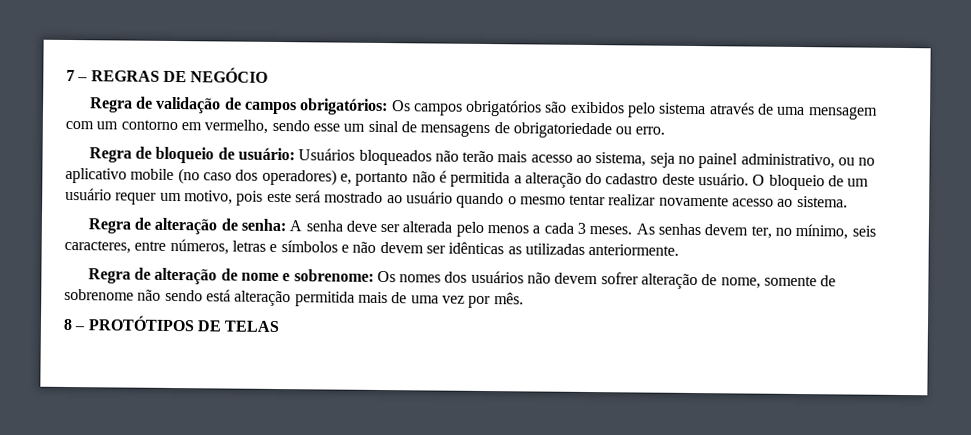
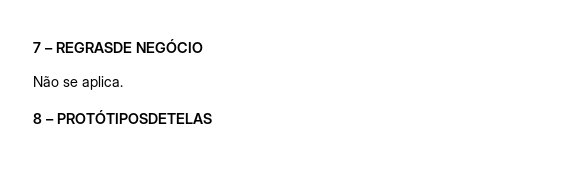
- 7 – REGRAS DE NEGÓCIO
+ 7 – REGRASDE NEGÓCIO
- Regra de validação de campos obrigatórios: Os campos obrigatórios são exibidos pelo sistema através de uma mensagem com um contorno em vermelho, sendo esse um sinal de mensagens de obrigatoriedade ou erro.
- Regra de bloqueio de usuário: Usuários bloqueados não terão mais acesso ao sistema, seja no painel administrativo, ou no aplicativo mobile (no caso dos operadores) e, portanto não é permitida a alteração do cadastro deste usuário. O bloqueio de um usuário requer um motivo, pois este será mostrado ao usuário quando o mesmo tentar realizar novamente acesso ao sistema.
- Regra de alteração de senha: A senha deve ser alterada pelo menos a cada 3 meses. As senhas devem ter, no mínimo, seis caracteres, entre números, letras e símbolos e não devem ser idênticas as utilizadas anteriormente.
- Regra de alteração de nome e sobrenome: Os nomes dos usuários não devem sofrer alteração de nome, somente de sobrenome não sendo está alteração permitida mais de uma vez por mês.
+ Não se aplica.
- 8 – PROTÓTIPOS DE TELAS
+ 8 – PROTÓTIPOSDETELAS

